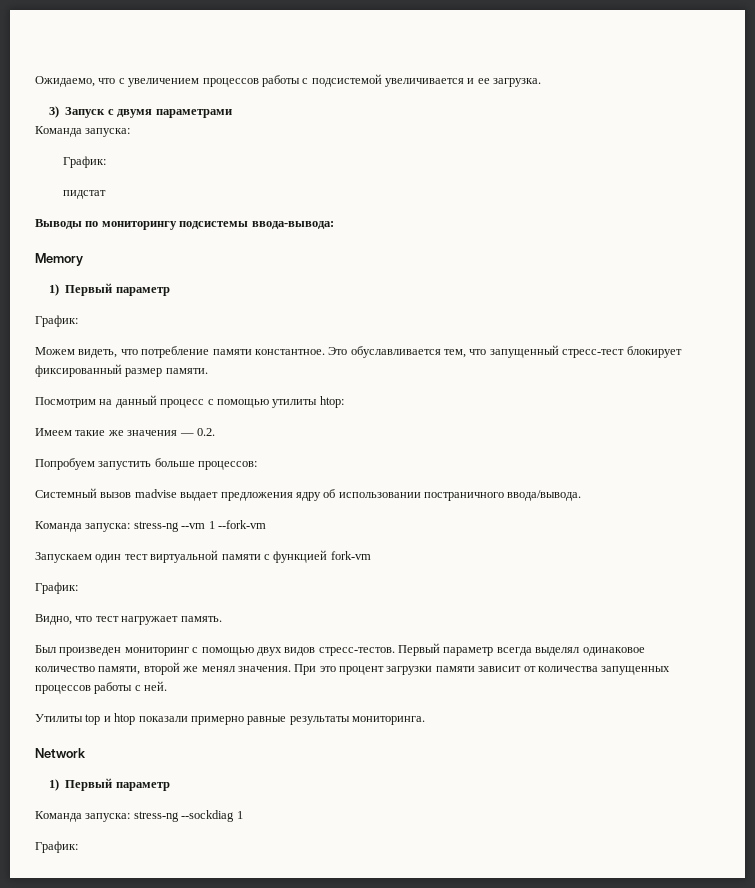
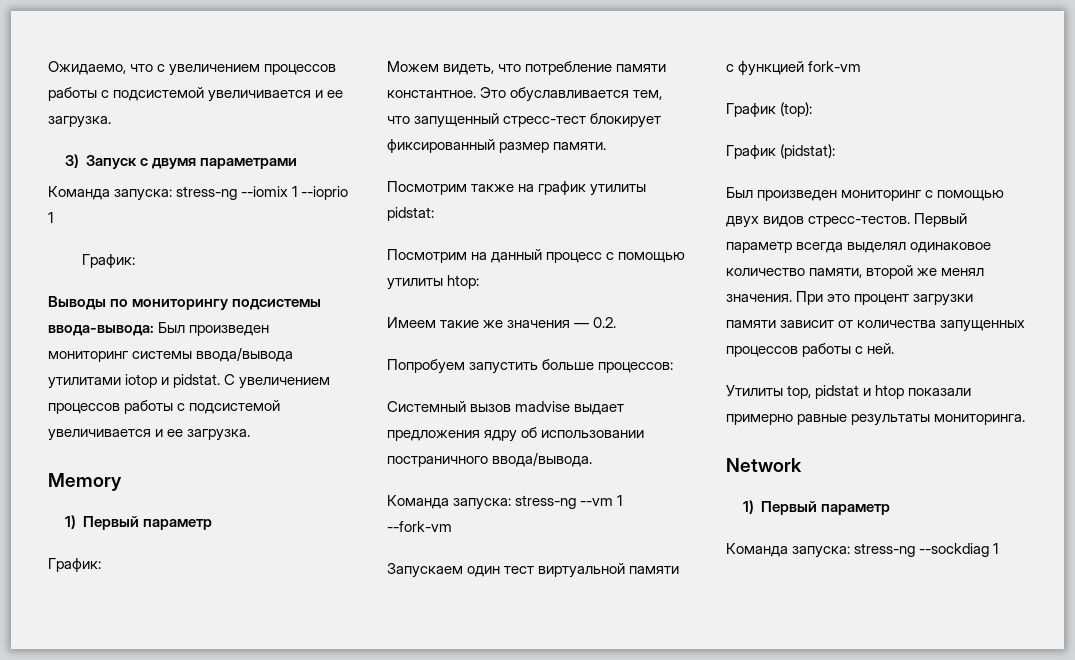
  3) Запуск с двумя параметрами
- Команда запуска:
+ Команда запуска: stress-ng --iomix 1 --ioprio 1
  График:
- пидстат
- Выводы по мониторингу подсистемы ввода-вывода:
+ Выводы по мониторингу подсистемы ввода-вывода: Был произведен мониторинг системы ввода/вывода утилитами iotop и pidstat. C увеличением процессов работы с подсистемой увеличивается и ее загрузка.
+ Посмотрим также на график утилиты pidstat:
  Запускаем один тест виртуальной памяти с функцией fork-vm
- График:
- Видно, что тест нагружает память.
+ График (top):
+ График (pidstat):
- Утилиты top и htop показали примерно равные результаты мониторинга.
+ Утилиты top, pidstat и htop показали примерно равные результаты мониторинга.
  Команда запуска: stress-ng --sockdiag 1
- График:

